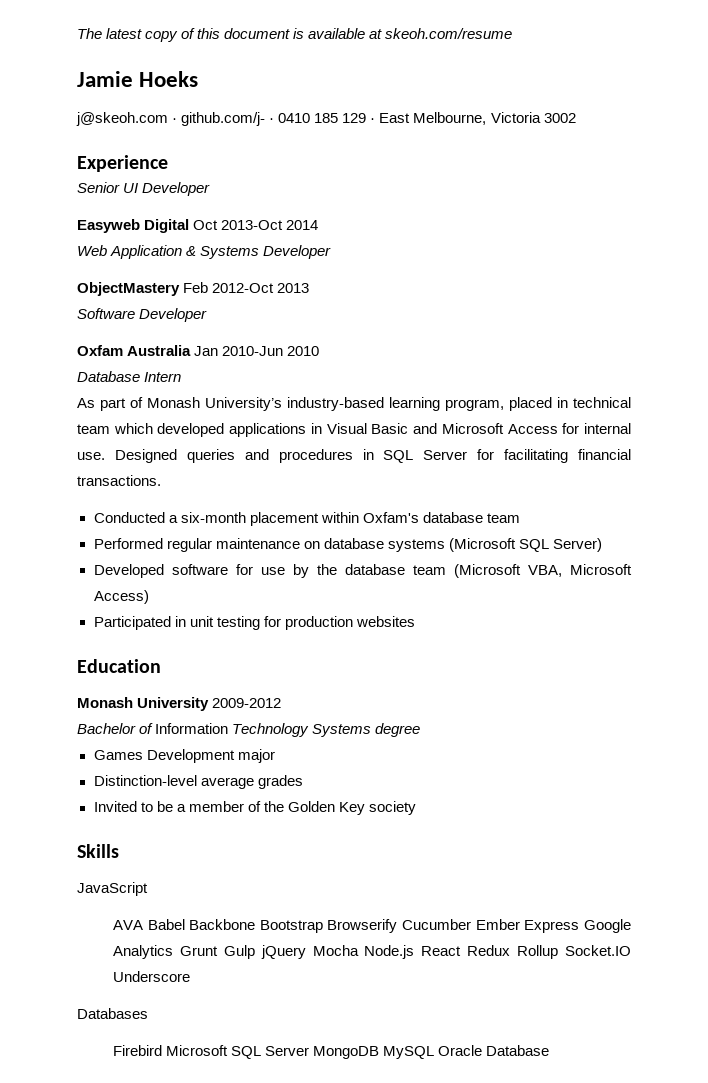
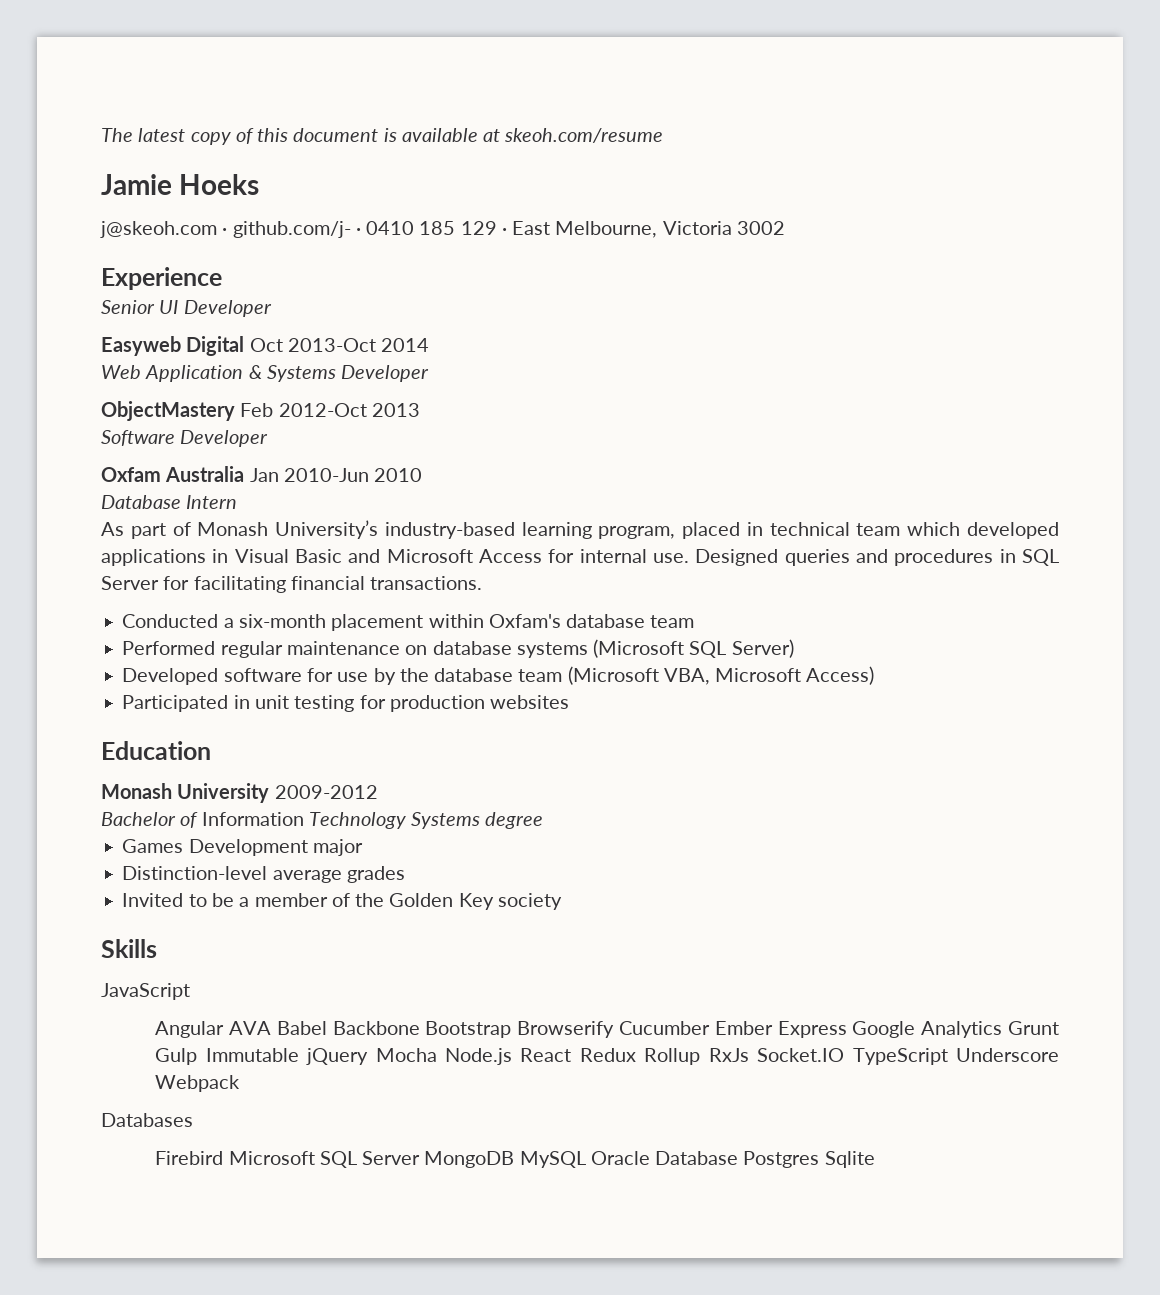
- AVA Babel Backbone Bootstrap Browserify Cucumber Ember Express Google Analytics Grunt Gulp jQuery Mocha Node.js React Redux Rollup Socket.IO Underscore
+ Angular AVA Babel Backbone Bootstrap Browserify Cucumber Ember Express Google Analytics Grunt Gulp Immutable jQuery Mocha Node.js React Redux Rollup RxJs Socket.IO TypeScript Underscore Webpack
- Firebird Microsoft SQL Server MongoDB MySQL Oracle Database
+ Firebird Microsoft SQL Server MongoDB MySQL Oracle Database Postgres Sqlite

